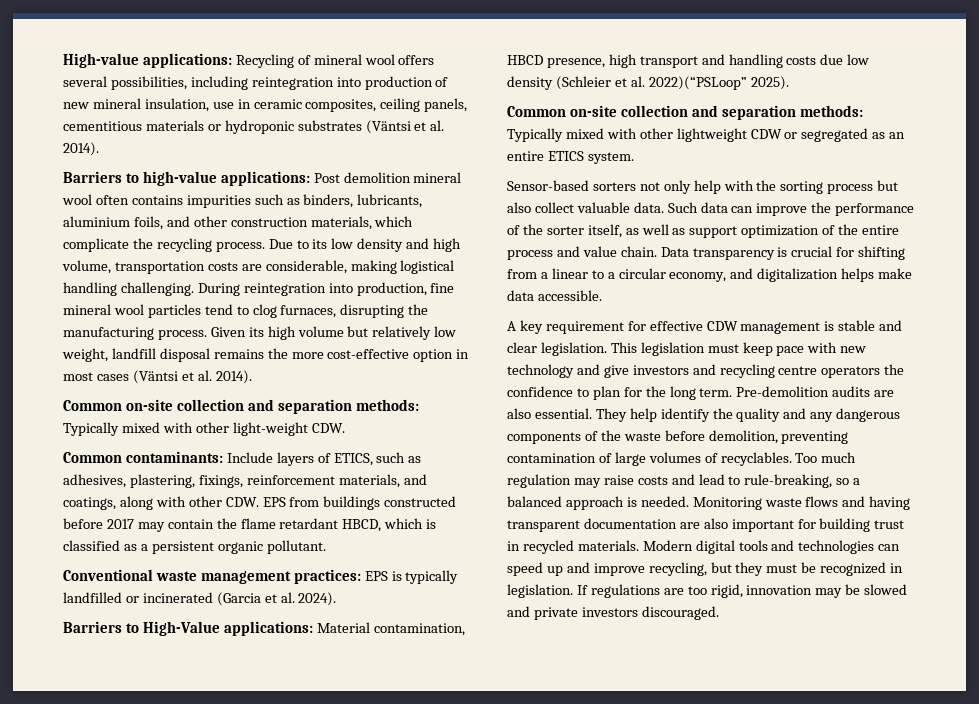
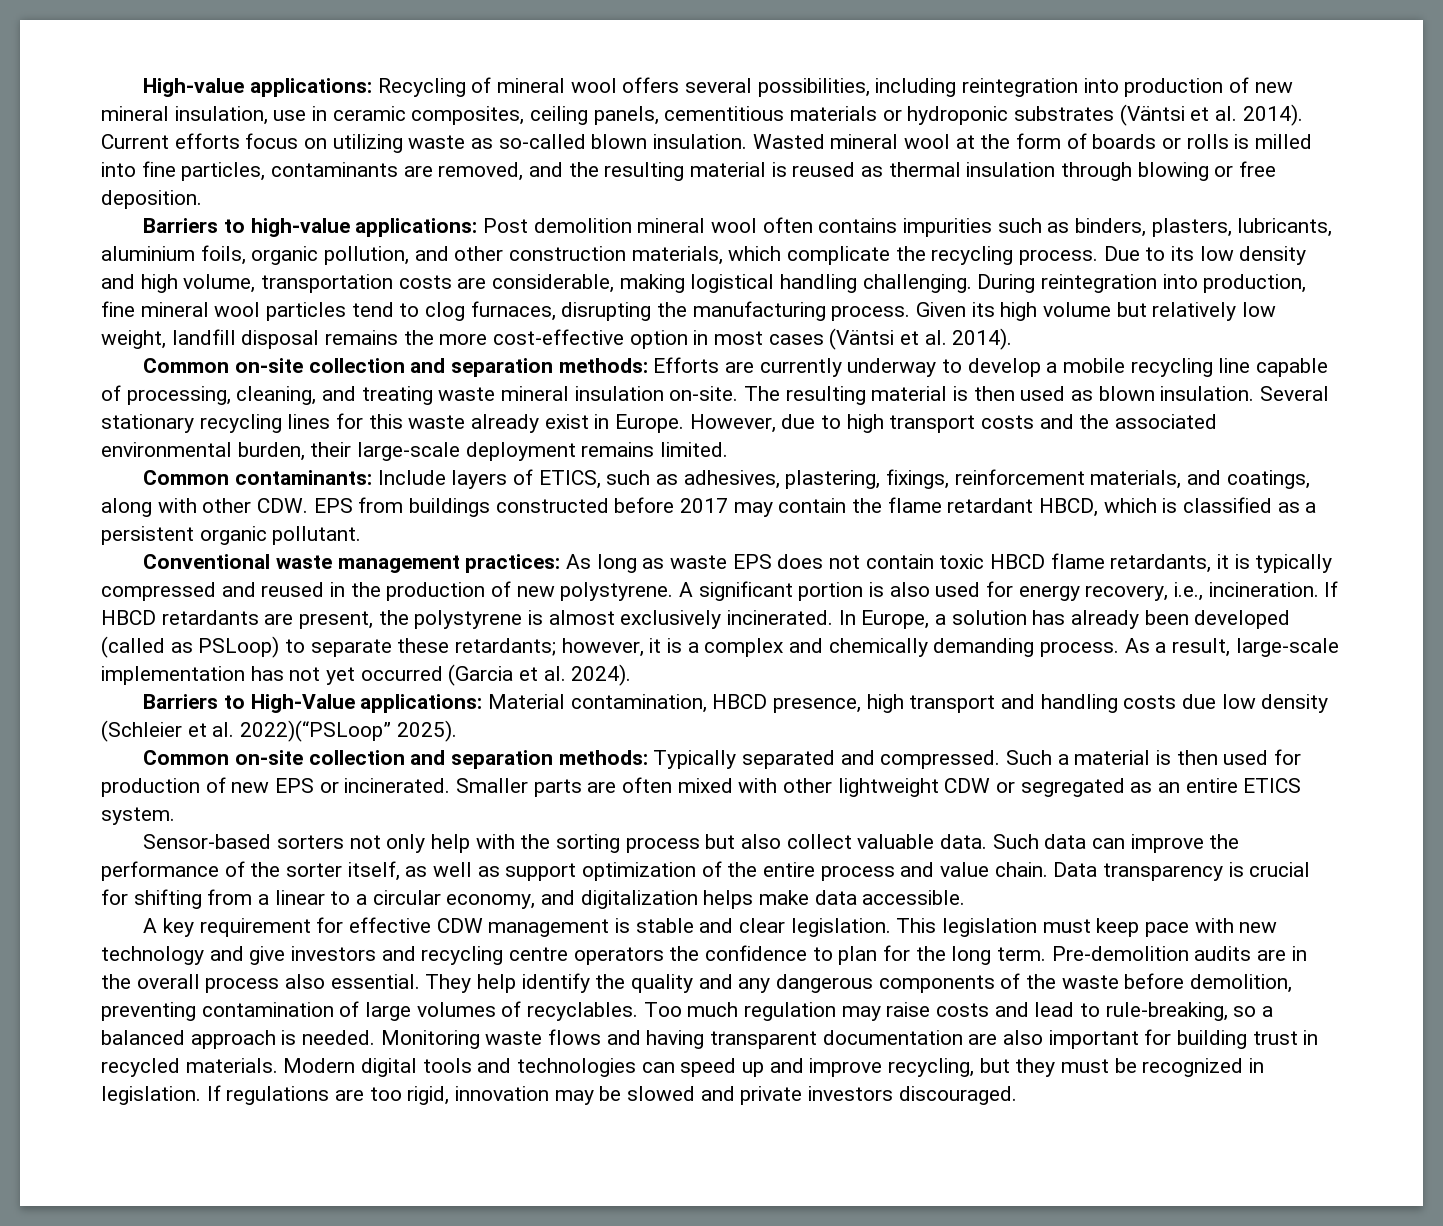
+ Current efforts focus on utilizing waste as so-called blown insulation. Wasted mineral wool at the form of boards or rolls is milled into fine particles, contaminants are removed, and the resulting material is reused as thermal insulation through blowing or free deposition.
- Barriers to high-value applications: Post demolition mineral wool often contains impurities such as binders, lubricants, aluminium foils, and other construction materials, which complicate the recycling process.
+ Barriers to high-value applications: Post demolition mineral wool often contains impurities such as binders, plasters, lubricants, aluminium foils, organic pollution, and other construction materials, which complicate the recycling process.
- Common on-site collection and separation methods: Typically mixed with other light-weight CDW.
+ Common on-site collection and separation methods: Efforts are currently underway to develop a mobile recycling line capable of processing, cleaning, and treating waste mineral insulation on-site. The resulting material is then used as blown insulation. Several stationary recycling lines for this waste already exist in Europe. However, due to high transport costs and the associated environmental burden, their large-scale deployment remains limited.
- Conventional waste management practices: EPS is typically landfilled or incinerated (Garcia et al. 2024).
+ Conventional waste management practices: As long as waste EPS does not contain toxic HBCD flame retardants, it is typically compressed and reused in the production of new polystyrene. A significant portion is also used for energy recovery, i.e., incineration. If HBCD retardants are present, the polystyrene is almost exclusively incinerated. In Europe, a solution has already been developed (called as PSLoop) to separate these retardants; however, it is a complex and chemically demanding process. As a result, large-scale implementation has not yet occurred (Garcia et al. 2024).
- Common on-site collection and separation methods: Typically mixed with other lightweight CDW or segregated as an entire ETICS system.
+ Common on-site collection and separation methods: Typically separated and compressed. Such a material is then used for production of new EPS or incinerated. Smaller parts are often mixed with other lightweight CDW or segregated as an entire ETICS system.
- Pre-demolition audits are also essential.
+ Pre-demolition audits are in the overall process also essential.

